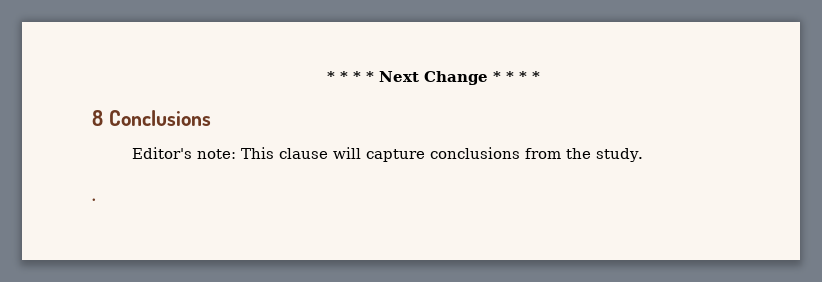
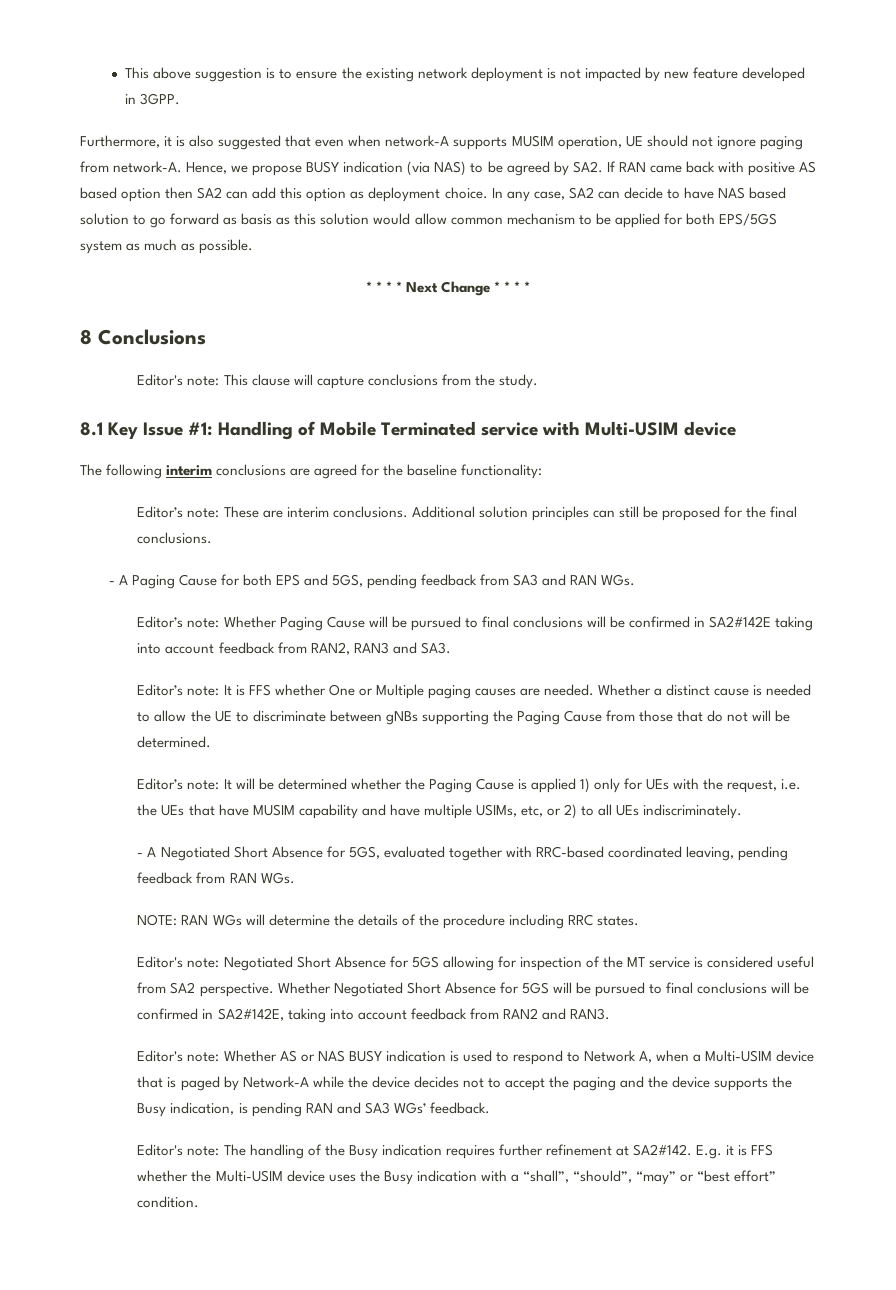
+ This above suggestion is to ensure the existing network deployment is not impacted by new feature developed in 3GPP.
+ Furthermore, it is also suggested that even when network-A supports MUSIM operation, UE should not ignore paging from network-A. Hence, we propose BUSY indication (via NAS) to be agreed by SA2. If RAN came back with positive AS based option then SA2 can add this option as deployment choice. In any case, SA2 can decide to have NAS based solution to go forward as basis as this solution would allow common mechanism to be applied for both EPS/5GS system as much as possible.
- .
+ 8.1 Key Issue #1: Handling of Mobile Terminated service with Multi-USIM device
+ The following interim conclusions are agreed for the baseline functionality:
+ Editor’s note: These are interim conclusions. Additional solution principles can still be proposed for the final conclusions.
+ - A Paging Cause for both EPS and 5GS, pending feedback from SA3 and RAN WGs.
+ Editor’s note: Whether Paging Cause will be pursued to final conclusions will be confirmed in SA2#142E taking into account feedback from RAN2, RAN3 and SA3.
+ Editor’s note: It is FFS whether One or Multiple paging causes are needed. Whether a distinct cause is needed to allow the UE to discriminate between gNBs supporting the Paging Cause from those that do not will be determined.
+ Editor’s note: It will be determined whether the Paging Cause is applied 1) only for UEs with the request, i.e. the UEs that have MUSIM capability and have multiple USIMs, etc, or 2) to all UEs indiscriminately.
+ - A Negotiated Short Absence for 5GS, evaluated together with RRC-based coordinated leaving, pending feedback from RAN WGs.
+ NOTE: RAN WGs will determine the details of the procedure including RRC states.
+ Editor's note: Negotiated Short Absence for 5GS allowing for inspection of the MT service is considered useful from SA2 perspective. Whether Negotiated Short Absence for 5GS will be pursued to final conclusions will be confirmed in SA2#142E, taking into account feedback from RAN2 and RAN3.
+ Editor's note: Whether AS or NAS BUSY indication is used to respond to Network A, when a Multi-USIM device that is paged by Network-A while the device decides not to accept the paging and the device supports the Busy indication, is pending RAN and SA3 WGs’ feedback.
+ Editor's note: The handling of the Busy indication requires further refinement at SA2#142. E.g. it is FFS whether the Multi-USIM device uses the Busy indication with a “shall”, “should”, “may” or “best effort” condition.

